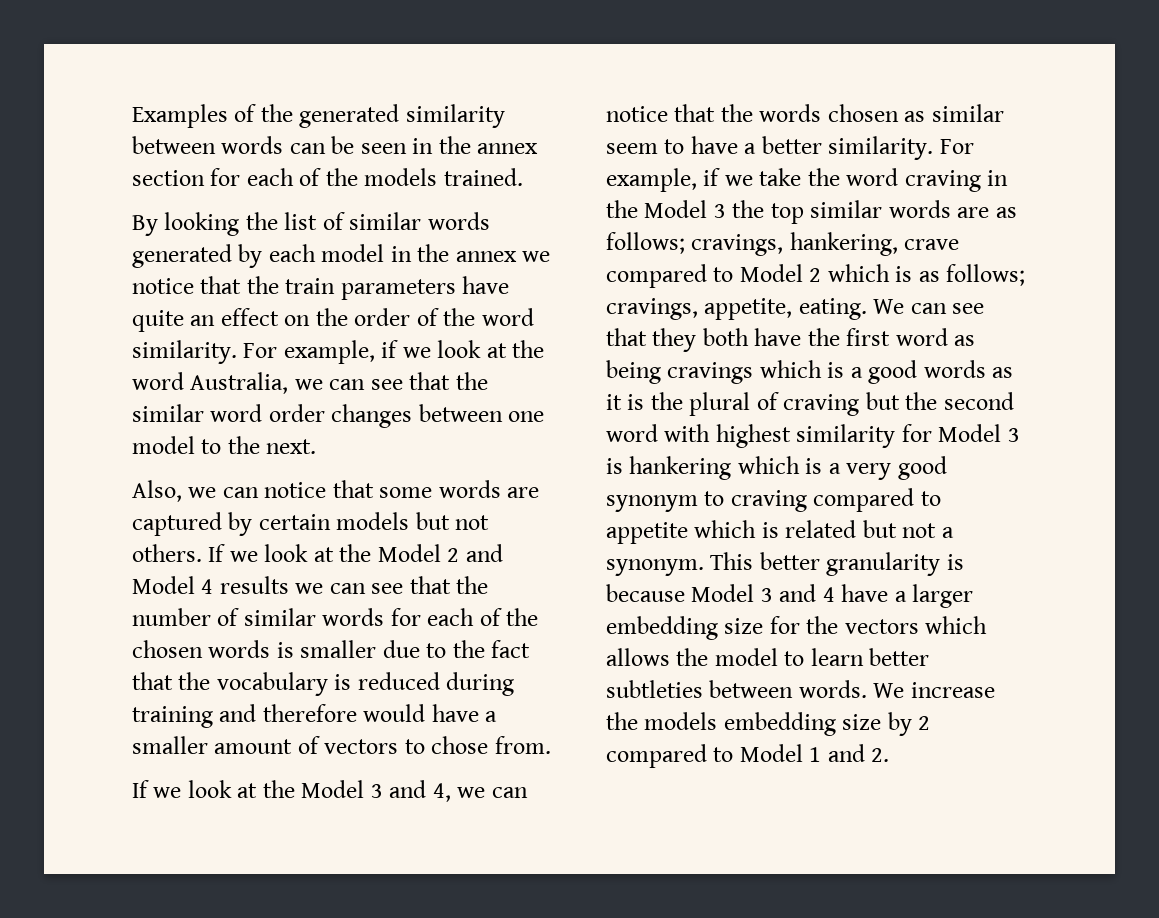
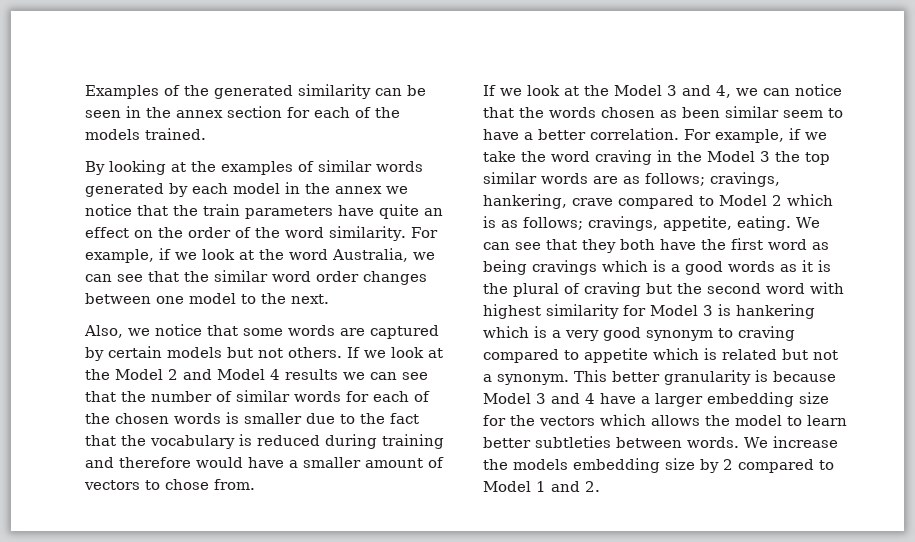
- Examples of the generated similarity between words can be seen in the annex section for each of the models trained.
+ Examples of the generated similarity can be seen in the annex section for each of the models trained.
- By looking the list of similar words generated by each model in the annex we notice that the train parameters have quite an effect on the order of the word similarity.
+ By looking at the examples of similar words generated by each model in the annex we notice that the train parameters have quite an effect on the order of the word similarity.
- Also, we can notice that some words are captured by certain models but not others.
+ Also, we notice that some words are captured by certain models but not others.
- If we look at the Model 3 and 4, we can notice that the words chosen as similar seem to have a better similarity.
+ If we look at the Model 3 and 4, we can notice that the words chosen as been similar seem to have a better correlation.

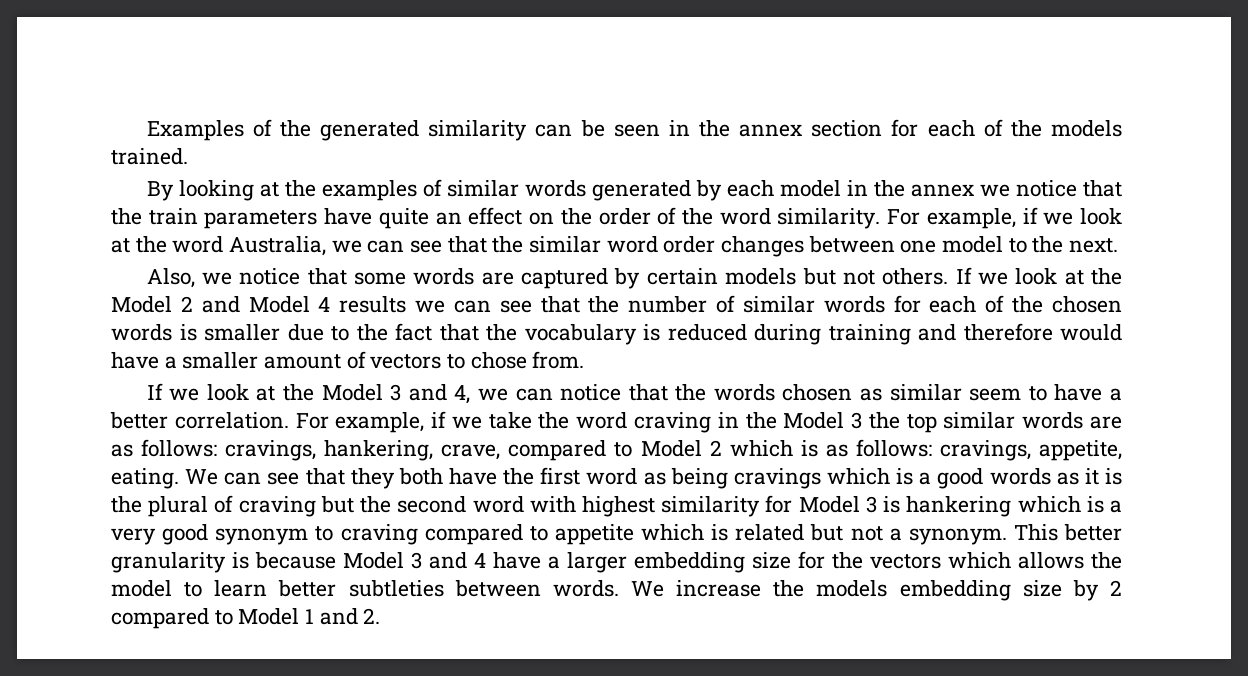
- If we look at the Model 3 and 4, we can notice that the words chosen as been similar seem to have a better correlation.
+ If we look at the Model 3 and 4, we can notice that the words chosen as similar seem to have a better correlation.
- For example, if we take the word craving in the Model 3 the top similar words are as follows; cravings, hankering, crave compared to Model 2 which is as follows; cravings, appetite, eating.
+ For example, if we take the word craving in the Model 3 the top similar words are as follows: cravings, hankering, crave, compared to Model 2 which is as follows: cravings, appetite, eating.

